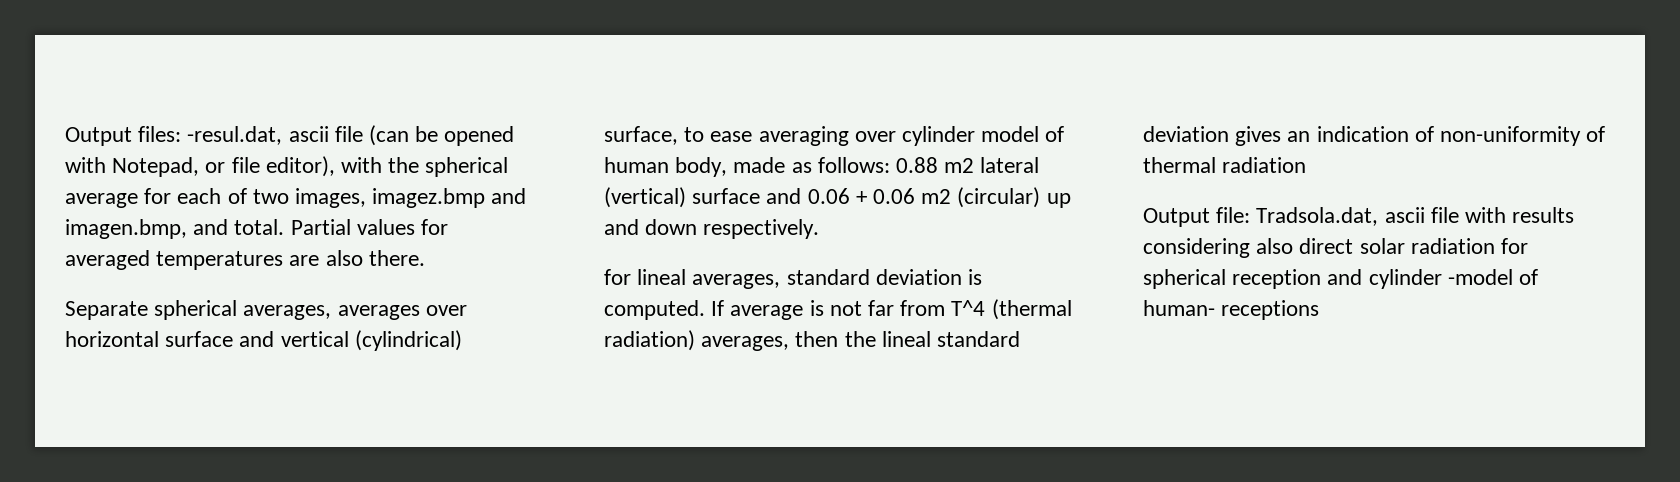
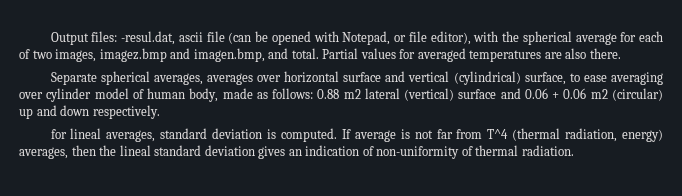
- If average is not far from T^4 (thermal radiation) averages, then the lineal standard deviation gives an indication of non-uniformity of thermal radiation
- Output file: Tradsola.dat, ascii file with results considering also direct solar radiation for spherical reception and cylinder -model of human- receptions
+ If average is not far from T^4 (thermal radiation, energy) averages, then the lineal standard deviation gives an indication of non-uniformity of thermal radiation.

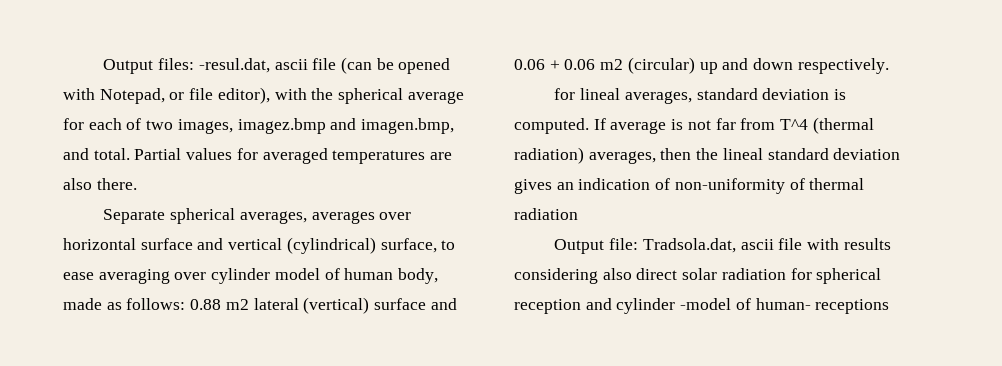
- If average is not far from T^4 (thermal radiation, energy) averages, then the lineal standard deviation gives an indication of non-uniformity of thermal radiation.
+ If average is not far from T^4 (thermal radiation) averages, then the lineal standard deviation gives an indication of non-uniformity of thermal radiation
+ Output file: Tradsola.dat, ascii file with results considering also direct solar radiation for spherical reception and cylinder -model of human- receptions

